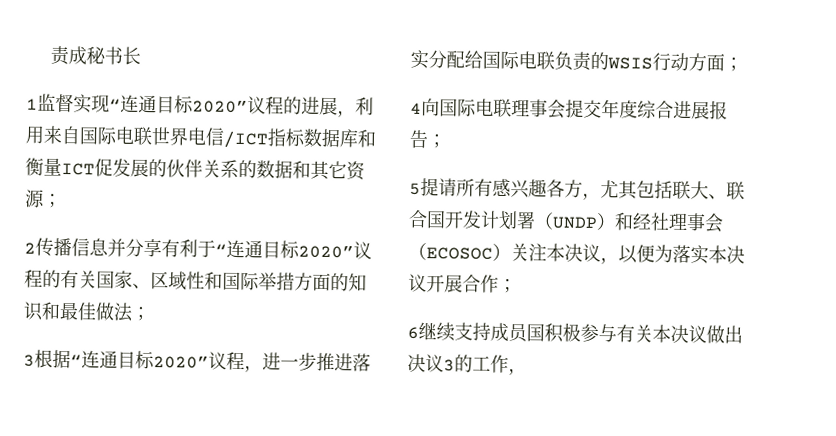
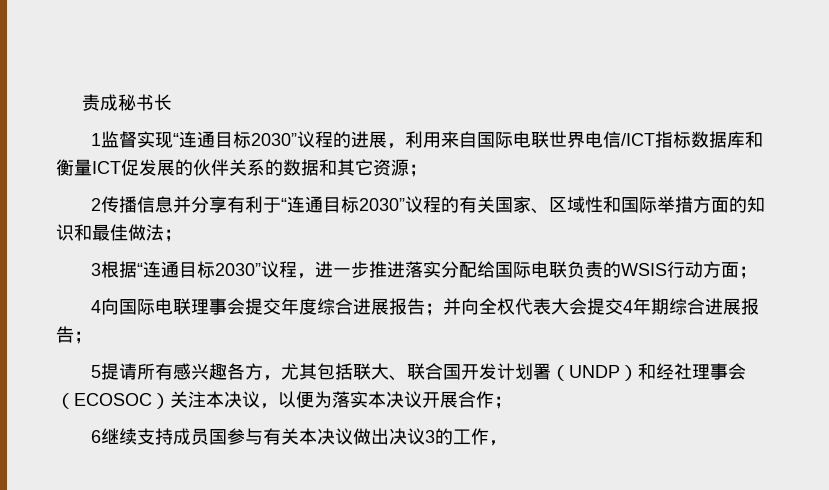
- 1监督实现“连通目标2020”议程的进展，利用来自国际电联世界电信/ICT指标数据库和衡量ICT促发展的伙伴关系的数据和其它资源；
+ 1监督实现“连通目标2030”议程的进展，利用来自国际电联世界电信/ICT指标数据库和衡量ICT促发展的伙伴关系的数据和其它资源；
- 2传播信息并分享有利于“连通目标2020”议程的有关国家、区域性和国际举措方面的知识和最佳做法；
+ 2传播信息并分享有利于“连通目标2030”议程的有关国家、区域性和国际举措方面的知识和最佳做法；
- 3根据“连通目标2020”议程，进一步推进落实分配给国际电联负责的WSIS行动方面；
+ 3根据“连通目标2030”议程，进一步推进落实分配给国际电联负责的WSIS行动方面；
- 4向国际电联理事会提交年度综合进展报告；
+ 4向国际电联理事会提交年度综合进展报告；并向全权代表大会提交4年期综合进展报告；
- 6继续支持成员国积极参与有关本决议做出决议3的工作，
+ 6继续支持成员国参与有关本决议做出决议3的工作，

